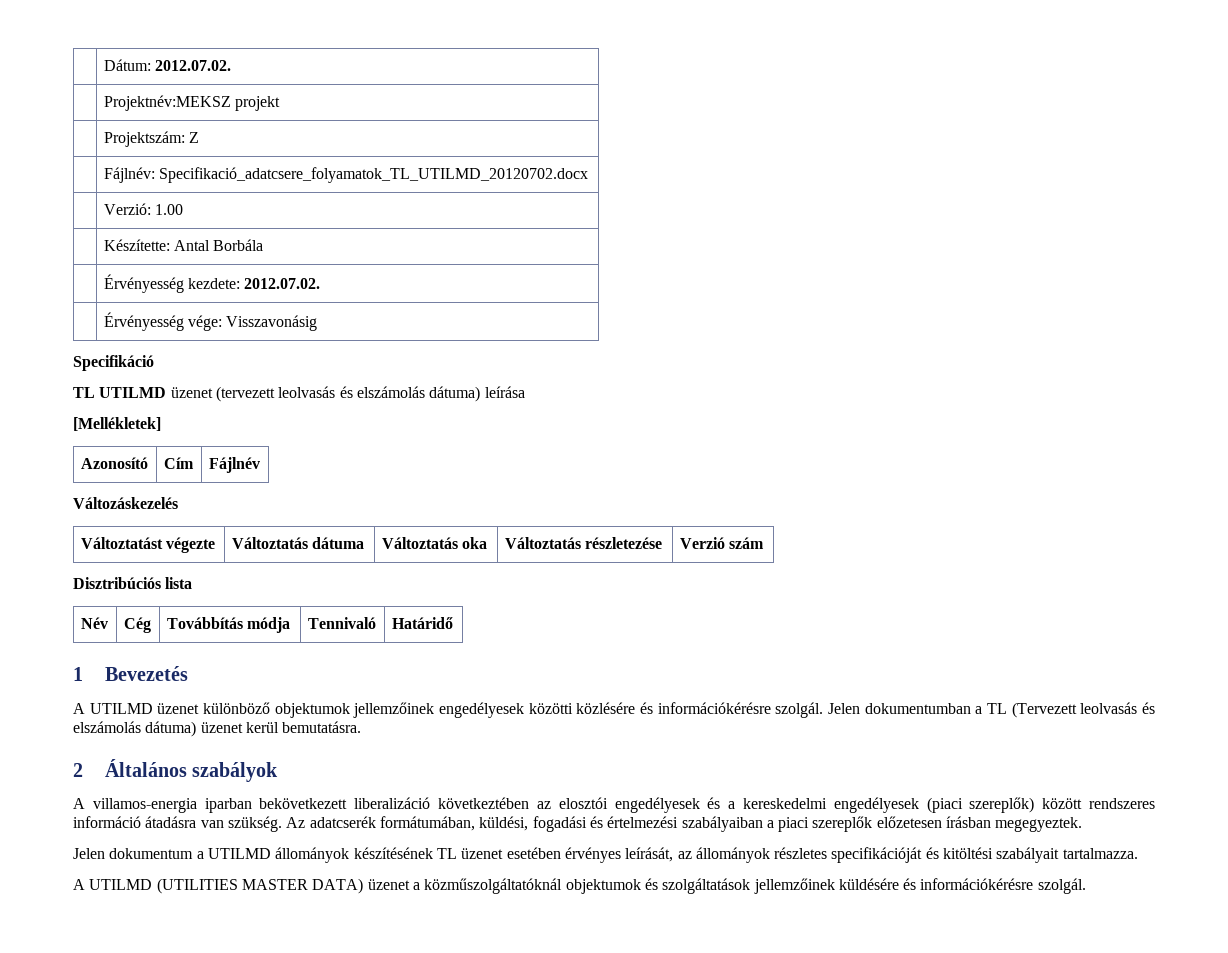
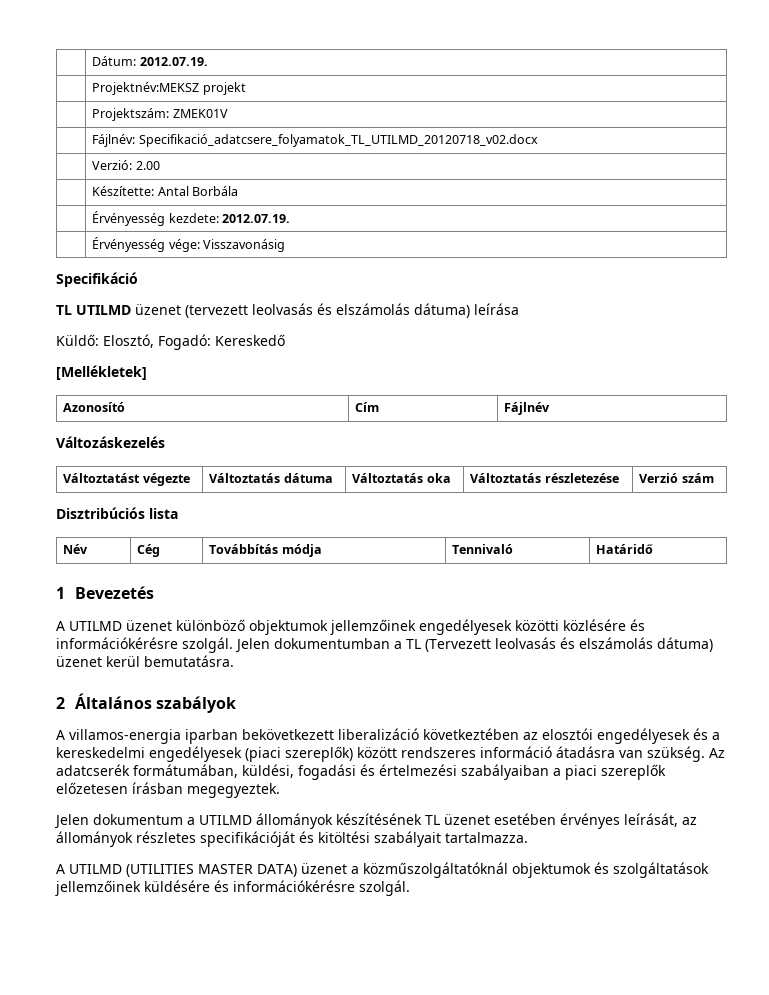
- | Dátum: 2012.07.02.
+ | Dátum: 2012.07.19.
- | Projektszám: Z
+ | Projektszám: ZMEK01V
- | Fájlnév: Specifikació_adatcsere_folyamatok_TL_UTILMD_20120702.docx
+ | Fájlnév: Specifikació_adatcsere_folyamatok_TL_UTILMD_20120718_v02.docx
- | Verzió: 1.00
+ | Verzió: 2.00
- | Érvényesség kezdete: 2012.07.02.
+ | Érvényesség kezdete: 2012.07.19.
+ Küldő: Elosztó, Fogadó: Kereskedő

